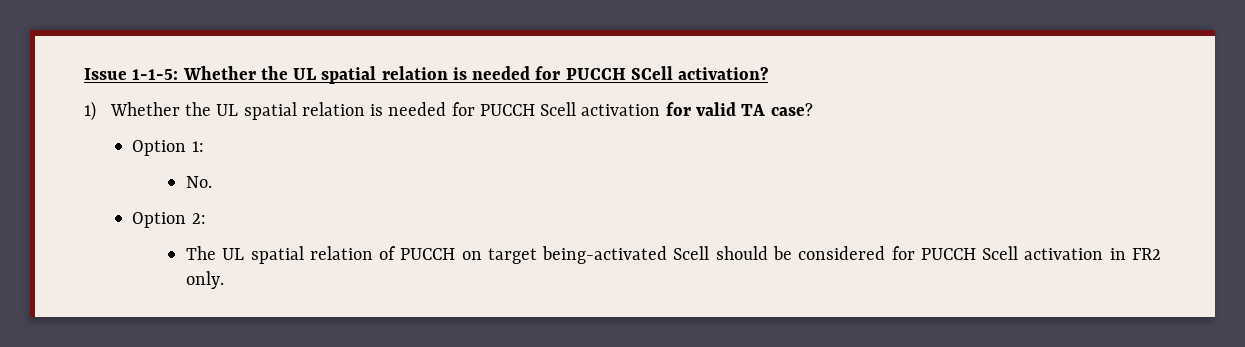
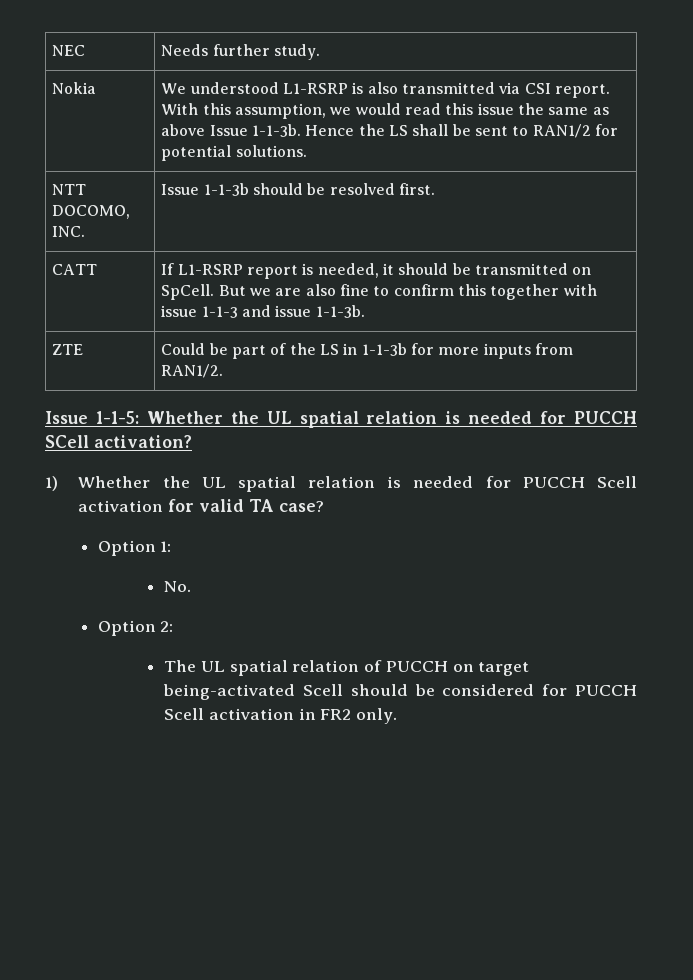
+ NEC | Needs further study.
+ Nokia | We understood L1-RSRP is also transmitted via CSI report. With this assumption, we would read this issue the same as above Issue 1-1-3b. Hence the LS shall be sent to RAN1/2 for potential solutions.
+ NTT DOCOMO, INC. | Issue 1-1-3b should be resolved first.
+ CATT | If L1-RSRP report is needed, it should be transmitted on SpCell. But we are also fine to confirm this together with issue 1-1-3 and issue 1-1-3b.
+ ZTE | Could be part of the LS in 1-1-3b for more inputs from RAN1/2.

